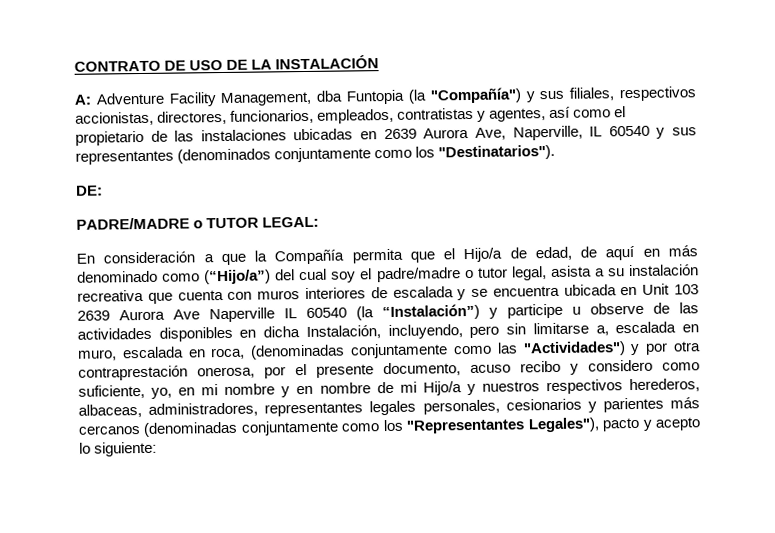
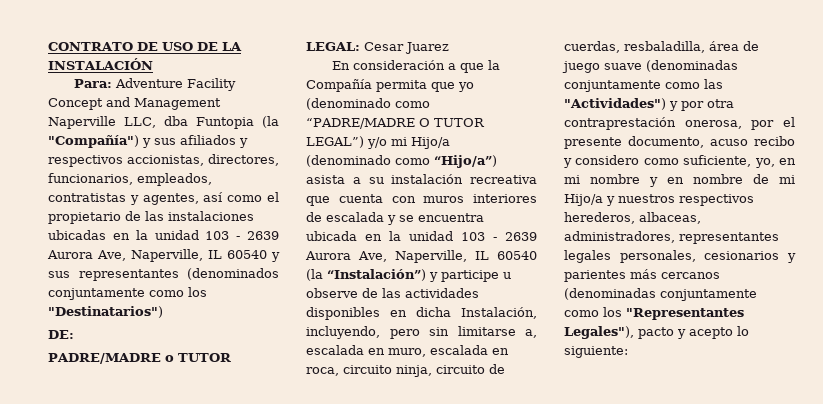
- A: Adventure Facility Management, dba Funtopia (la "Compañía") y sus filiales, respectivos accionistas, directores, funcionarios, empleados, contratistas y agentes, así como el propietario de las instalaciones ubicadas en 2639 Aurora Ave, Naperville, IL 60540 y sus representantes (denominados conjuntamente como los "Destinatarios").
+ Para: Adventure Facility Concept and Management Naperville LLC, dba Funtopia (la "Compañía") y sus afiliados y respectivos accionistas, directores, funcionarios, empleados, contratistas y agentes, así como el propietario de las instalaciones ubicadas en la unidad 103 - 2639 Aurora Ave, Naperville, IL 60540 y sus representantes (denominados conjuntamente como los "Destinatarios")
- PADRE/MADRE o TUTOR LEGAL:
+ PADRE/MADRE o TUTOR LEGAL: Cesar Juarez
- En consideración a que la Compañía permita que el Hijo/a de edad, de aquí en más denominado como (“Hijo/a”) del cual soy el padre/madre o tutor legal, asista a su instalación recreativa que cuenta con muros interiores de escalada y se encuentra ubicada en Unit 103 2639 Aurora Ave Naperville IL 60540 (la “Instalación”) y participe u observe de las actividades disponibles en dicha Instalación, incluyendo, pero sin limitarse a, escalada en muro, escalada en roca, (denominadas conjuntamente como las "Actividades") y por otra contraprestación onerosa, por el presente documento, acuso recibo y considero como suficiente, yo, en mi nombre y en nombre de mi Hijo/a y nuestros respectivos herederos, albaceas, administradores, representantes legales personales, cesionarios y parientes más cercanos (denominadas conjuntamente como los "Representantes Legales"), pacto y acepto lo siguiente:
+ En consideración a que la Compañía permita que yo (denominado como “PADRE/MADRE O TUTOR LEGAL”) y/o mi Hijo/a (denominado como “Hijo/a”) asista a su instalación recreativa que cuenta con muros interiores de escalada y se encuentra ubicada en la unidad 103 - 2639 Aurora Ave, Naperville, IL 60540 (la “Instalación”) y participe u observe de las actividades disponibles en dicha Instalación, incluyendo, pero sin limitarse a, escalada en muro, escalada en roca, circuito ninja, circuito de cuerdas, resbaladilla, área de juego suave (denominadas conjuntamente como las "Actividades") y por otra contraprestación onerosa, por el presente documento, acuso recibo y considero como suficiente, yo, en mi nombre y en nombre de mi Hijo/a y nuestros respectivos herederos, albaceas, administradores, representantes legales personales, cesionarios y parientes más cercanos (denominadas conjuntamente como los "Representantes Legales"), pacto y acepto lo siguiente:

